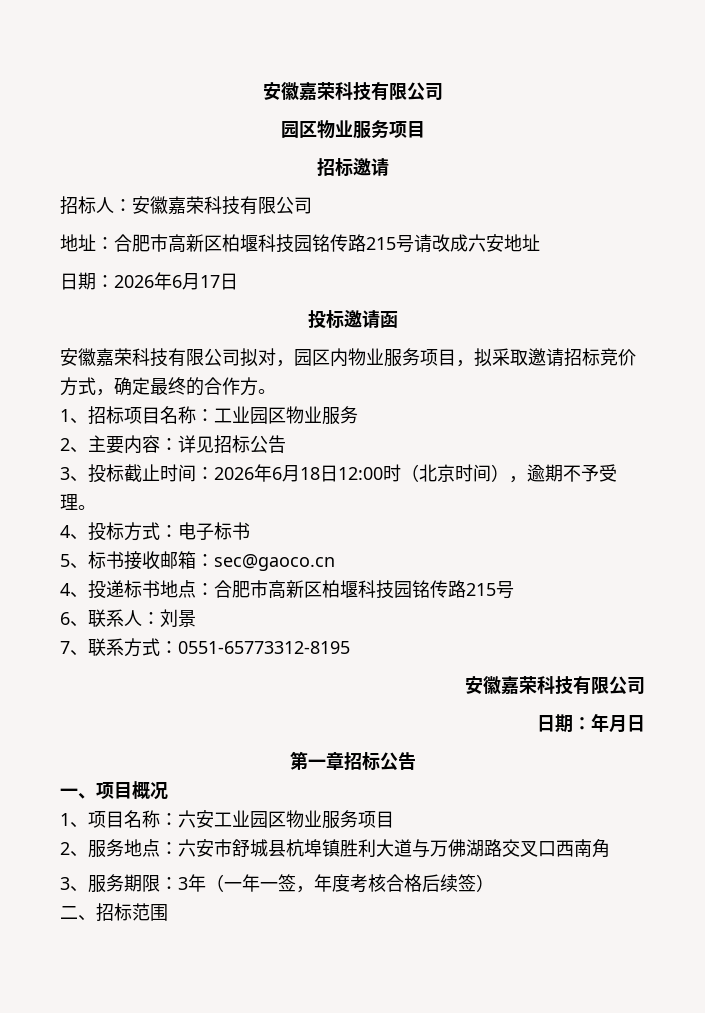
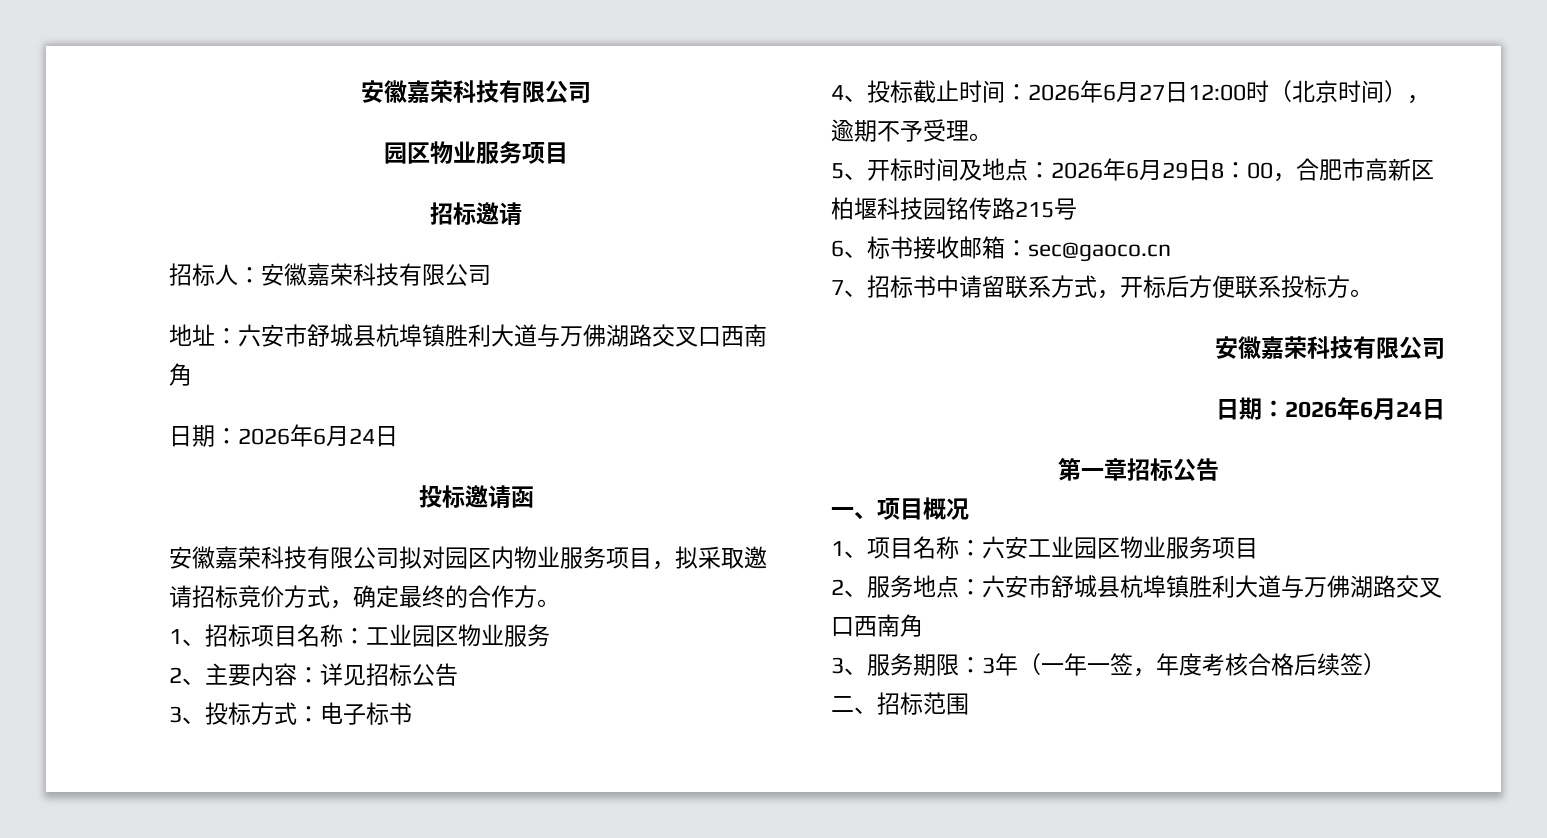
- 地址：合肥市高新区柏堰科技园铭传路215号请改成六安地址
- 日期：2026年6月17日
+ 地址：六安市舒城县杭埠镇胜利大道与万佛湖路交叉口西南角
+ 日期：2026年6月24日
- 安徽嘉荣科技有限公司拟对，园区内物业服务项目，拟采取邀请招标竞价方式，确定最终的合作方。
+ 安徽嘉荣科技有限公司拟对园区内物业服务项目，拟采取邀请招标竞价方式，确定最终的合作方。
- 3、投标截止时间：2026年6月18日12:00时（北京时间），逾期不予受理。
+ 3、投标方式：电子标书
+ 4、投标截止时间：2026年6月27日12:00时（北京时间），逾期不予受理。
- 4、投标方式：电子标书
- 5、标书接收邮箱：sec@gaoco.cn
- 4、投递标书地点：合肥市高新区柏堰科技园铭传路215号
+ 5、开标时间及地点：2026年6月29日8：00，合肥市高新区柏堰科技园铭传路215号
- 6、联系人：刘景
- 7、联系方式：0551-65773312-8195
+ 6、标书接收邮箱：sec@gaoco.cn
+ 7、招标书中请留联系方式，开标后方便联系投标方。
  安徽嘉荣科技有限公司
- 日期：年月日
+ 日期：2026年6月24日

